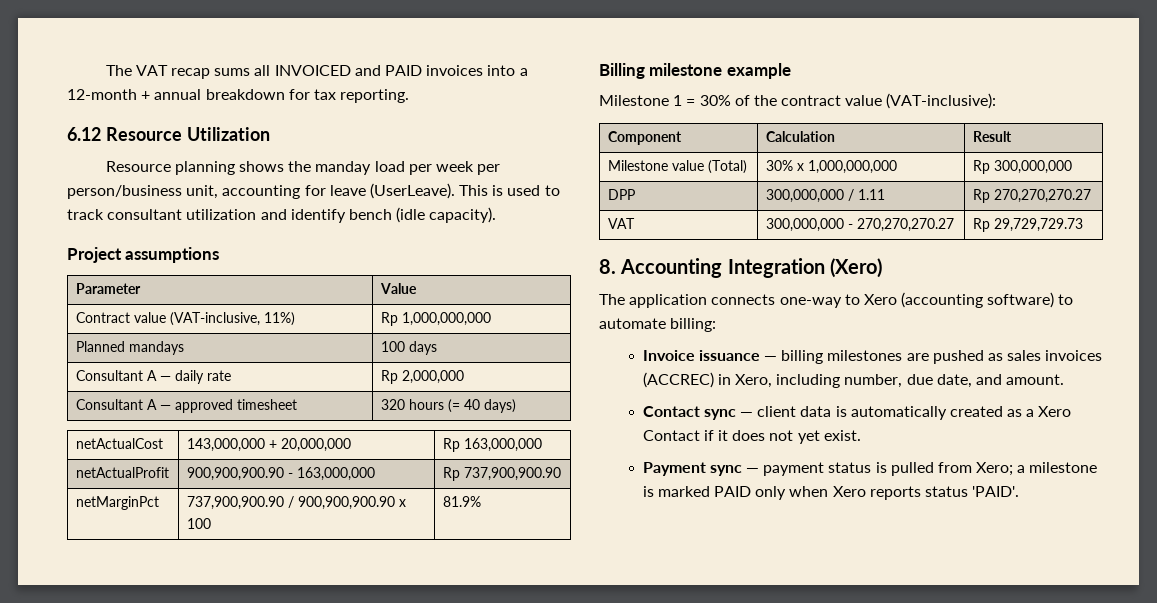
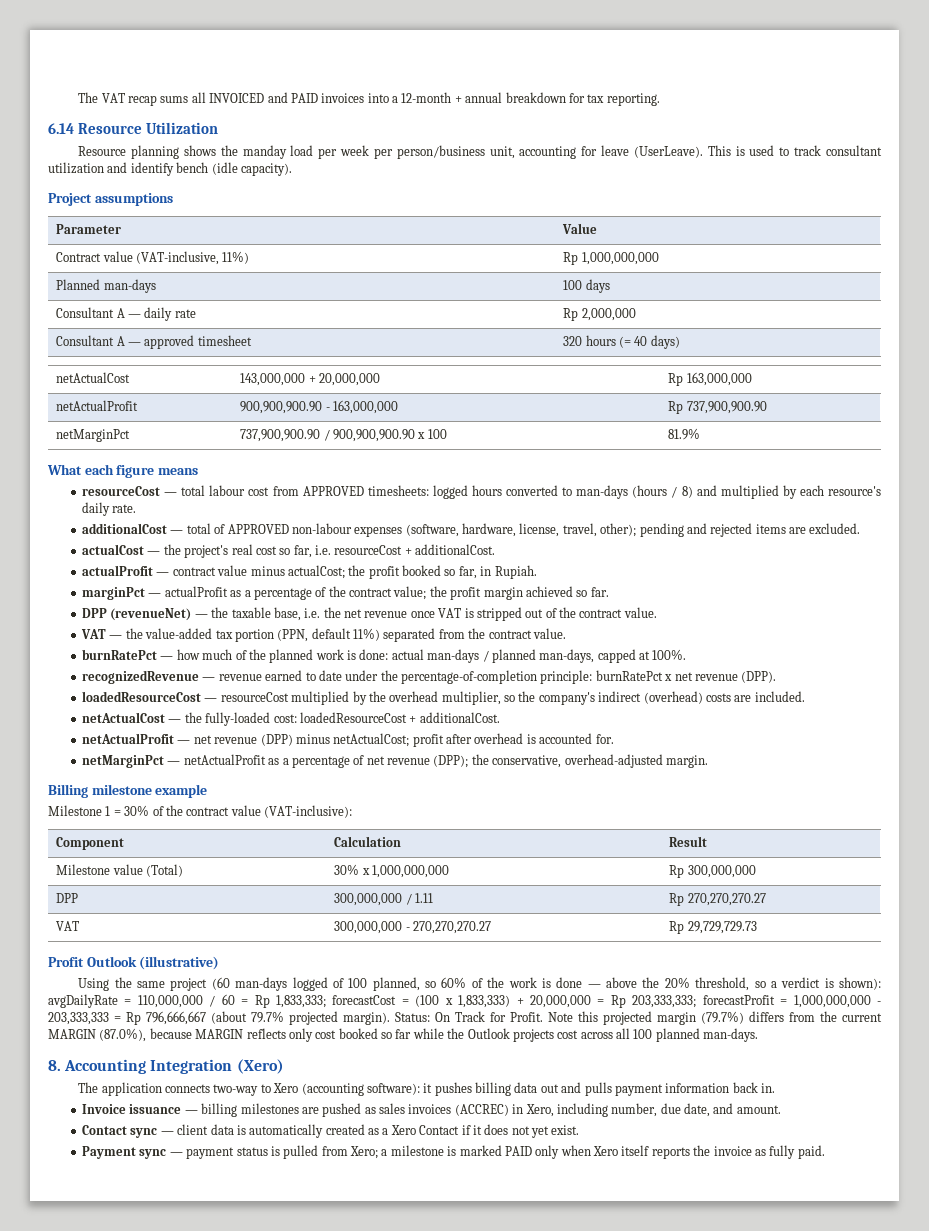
- 6.12 Resource Utilization
+ 6.14 Resource Utilization
- Planned mandays | 100 days
+ Planned man-days | 100 days
+ What each figure means
+ resourceCost — total labour cost from APPROVED timesheets: logged hours converted to man-days (hours / 8) and multiplied by each resource's daily rate.
+ additionalCost — total of APPROVED non-labour expenses (software, hardware, license, travel, other); pending and rejected items are excluded.
+ actualCost — the project's real cost so far, i.e. resourceCost + additionalCost.
+ actualProfit — contract value minus actualCost; the profit booked so far, in Rupiah.
+ marginPct — actualProfit as a percentage of the contract value; the profit margin achieved so far.
+ DPP (revenueNet) — the taxable base, i.e. the net revenue once VAT is stripped out of the contract value.
+ VAT — the value-added tax portion (PPN, default 11%) separated from the contract value.
+ burnRatePct — how much of the planned work is done: actual man-days / planned man-days, capped at 100%.
+ recognizedRevenue — revenue earned to date under the percentage-of-completion principle: burnRatePct x net revenue (DPP).
+ loadedResourceCost — resourceCost multiplied by the overhead multiplier, so the company's indirect (overhead) costs are included.
+ netActualCost — the fully-loaded cost: loadedResourceCost + additionalCost.
+ netActualProfit — net revenue (DPP) minus netActualCost; profit after overhead is accounted for.
+ netMarginPct — netActualProfit as a percentage of net revenue (DPP); the conservative, overhead-adjusted margin.
+ Profit Outlook (illustrative)
+ Using the same project (60 man-days logged of 100 planned, so 60% of the work is done — above the 20% threshold, so a verdict is shown): avgDailyRate = 110,000,000 / 60 = Rp 1,833,333; forecastCost = (100 x 1,833,333) + 20,000,000 = Rp 203,333,333; forecastProfit = 1,000,000,000 - 203,333,333 = Rp 796,666,667 (about 79.7% projected margin). Status: On Track for Profit. Note this projected margin (79.7%) differs from the current MARGIN (87.0%), because MARGIN reflects only cost booked so far while the Outlook projects cost across all 100 planned man-days.
- The application connects one-way to Xero (accounting software) to automate billing:
+ The application connects two-way to Xero (accounting software): it pushes billing data out and pulls payment information back in.
- Payment sync — payment status is pulled from Xero; a milestone is marked PAID only when Xero reports status 'PAID'.
+ Payment sync — payment status is pulled from Xero; a milestone is marked PAID only when Xero itself reports the invoice as fully paid.

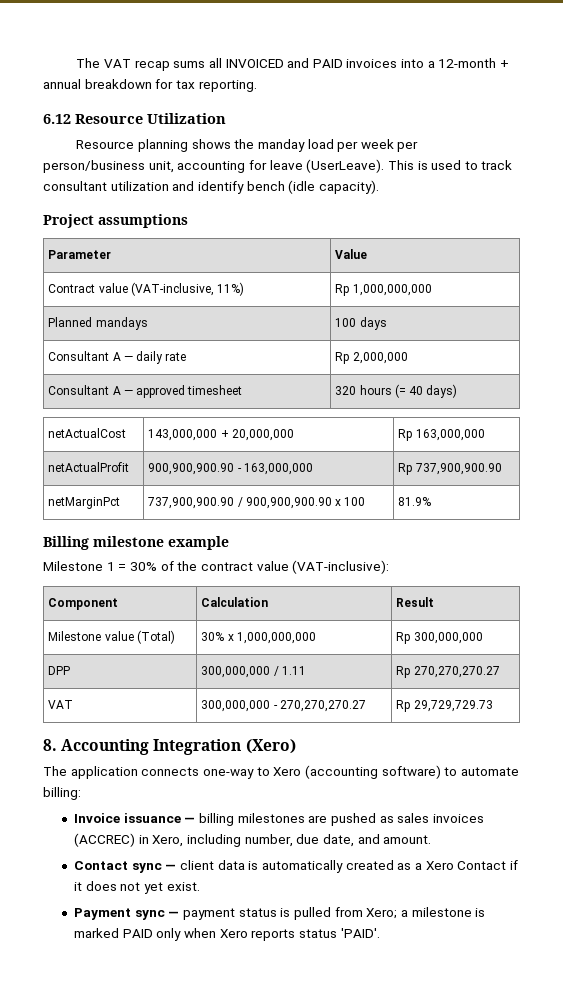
- 6.14 Resource Utilization
+ 6.12 Resource Utilization
- Planned man-days | 100 days
+ Planned mandays | 100 days
- What each figure means
- resourceCost — total labour cost from APPROVED timesheets: logged hours converted to man-days (hours / 8) and multiplied by each resource's daily rate.
- additionalCost — total of APPROVED non-labour expenses (software, hardware, license, travel, other); pending and rejected items are excluded.
- actualCost — the project's real cost so far, i.e. resourceCost + additionalCost.
- actualProfit — contract value minus actualCost; the profit booked so far, in Rupiah.
- marginPct — actualProfit as a percentage of the contract value; the profit margin achieved so far.
- DPP (revenueNet) — the taxable base, i.e. the net revenue once VAT is stripped out of the contract value.
- VAT — the value-added tax portion (PPN, default 11%) separated from the contract value.
- burnRatePct — how much of the planned work is done: actual man-days / planned man-days, capped at 100%.
- recognizedRevenue — revenue earned to date under the percentage-of-completion principle: burnRatePct x net revenue (DPP).
- loadedResourceCost — resourceCost multiplied by the overhead multiplier, so the company's indirect (overhead) costs are included.
- netActualCost — the fully-loaded cost: loadedResourceCost + additionalCost.
- netActualProfit — net revenue (DPP) minus netActualCost; profit after overhead is accounted for.
- netMarginPct — netActualProfit as a percentage of net revenue (DPP); the conservative, overhead-adjusted margin.
- Profit Outlook (illustrative)
- Using the same project (60 man-days logged of 100 planned, so 60% of the work is done — above the 20% threshold, so a verdict is shown): avgDailyRate = 110,000,000 / 60 = Rp 1,833,333; forecastCost = (100 x 1,833,333) + 20,000,000 = Rp 203,333,333; forecastProfit = 1,000,000,000 - 203,333,333 = Rp 796,666,667 (about 79.7% projected margin). Status: On Track for Profit. Note this projected margin (79.7%) differs from the current MARGIN (87.0%), because MARGIN reflects only cost booked so far while the Outlook projects cost across all 100 planned man-days.
- The application connects two-way to Xero (accounting software): it pushes billing data out and pulls payment information back in.
+ The application connects one-way to Xero (accounting software) to automate billing:
- Payment sync — payment status is pulled from Xero; a milestone is marked PAID only when Xero itself reports the invoice as fully paid.
+ Payment sync — payment status is pulled from Xero; a milestone is marked PAID only when Xero reports status 'PAID'.

